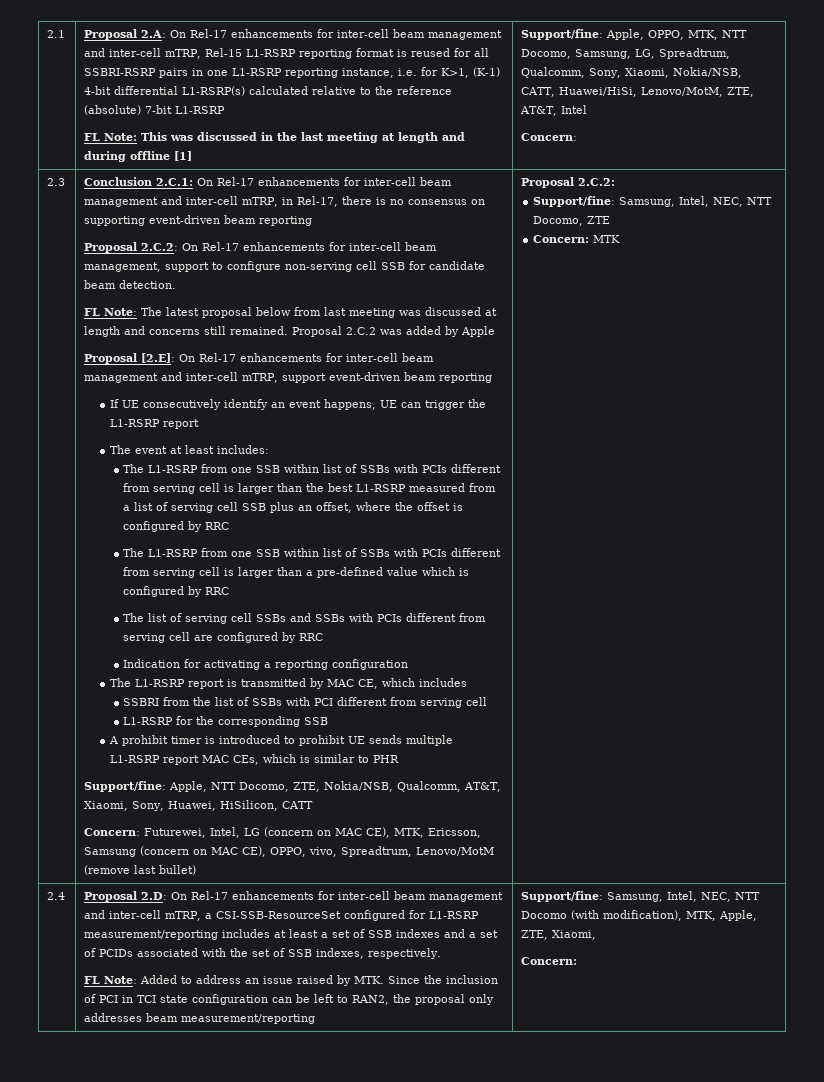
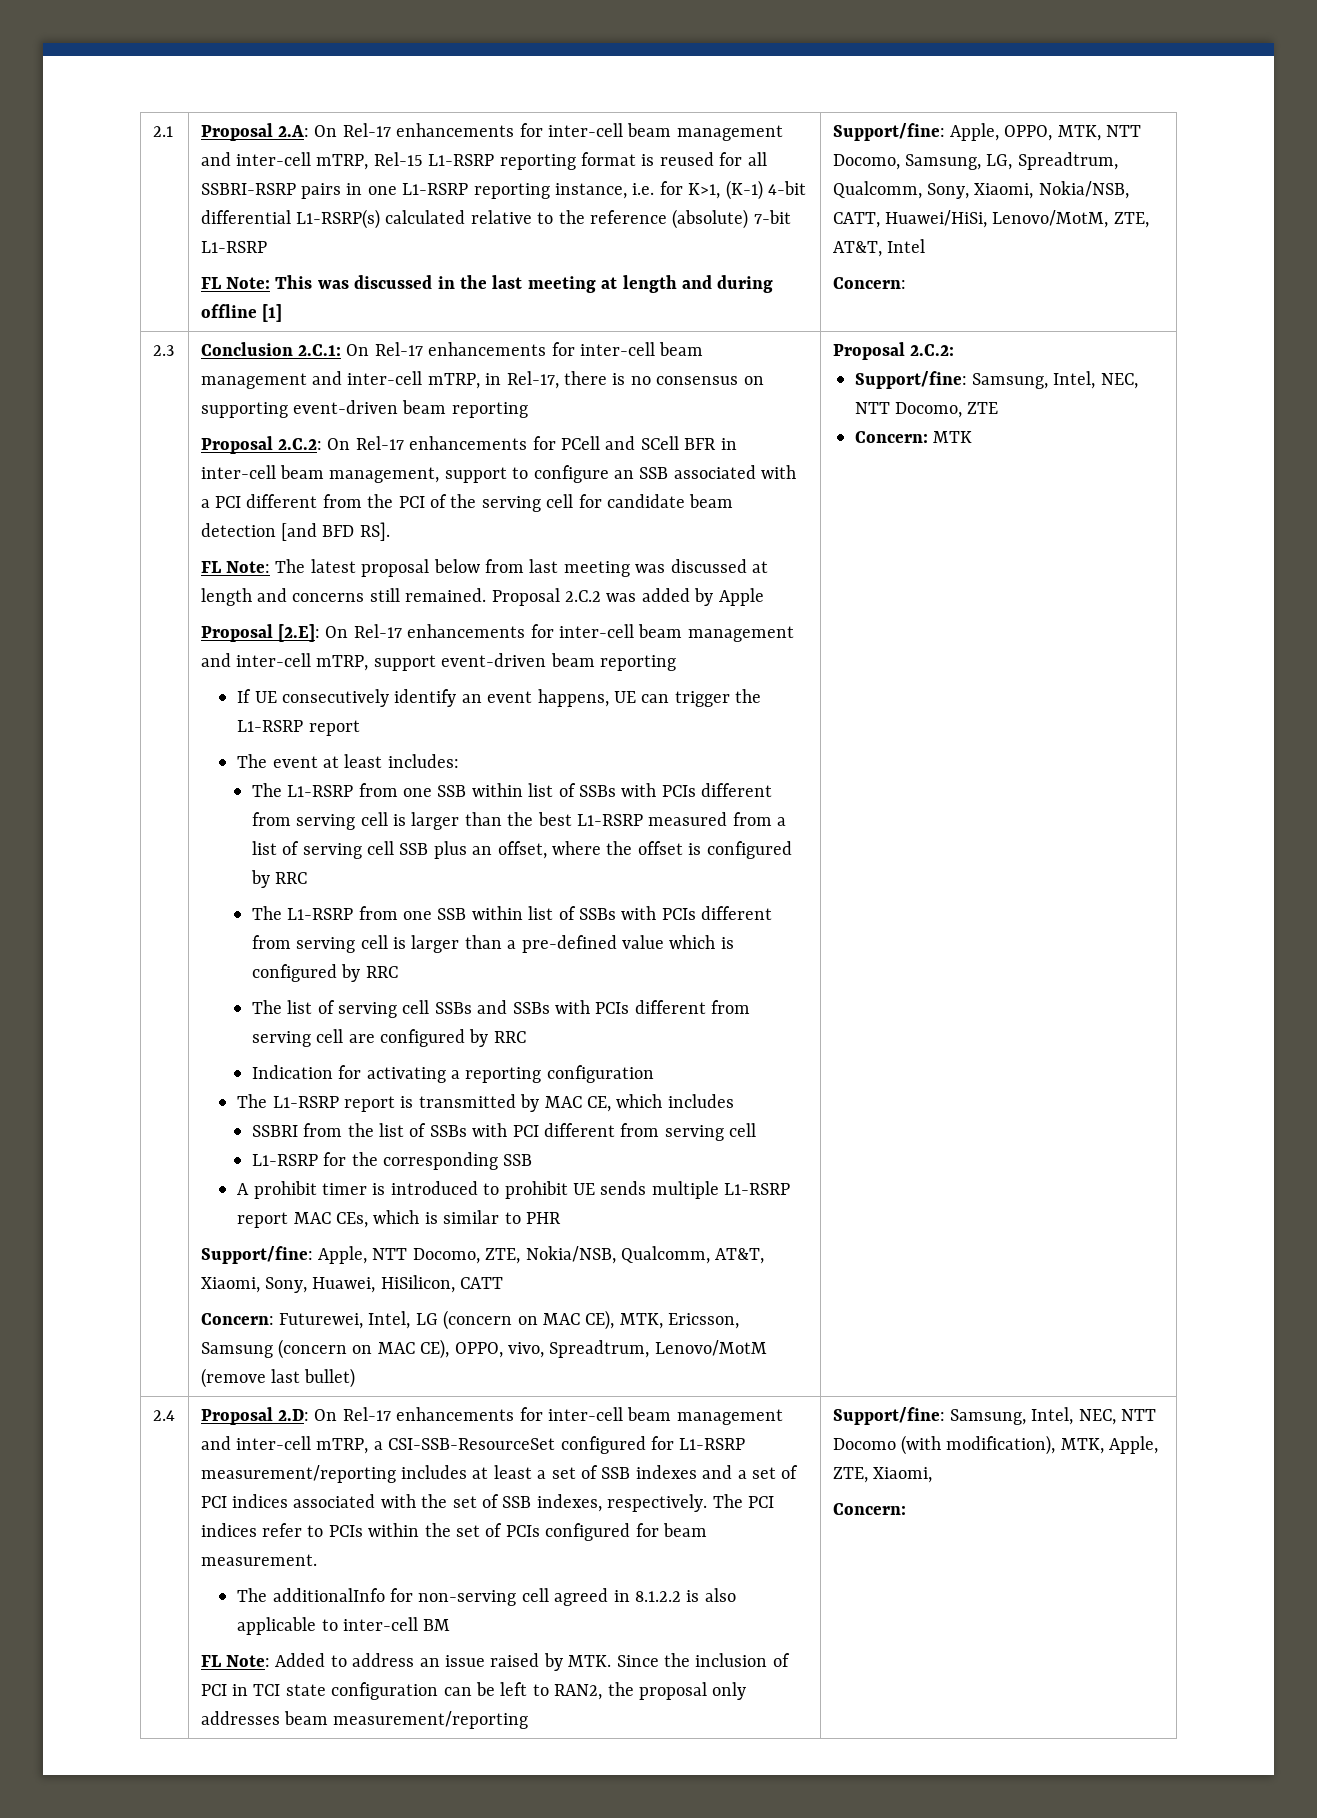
- Proposal 2.C.2: On Rel-17 enhancements for inter-cell beam management, support to configure non-serving cell SSB for candidate beam detection.
+ Proposal 2.C.2: On Rel-17 enhancements for PCell and SCell BFR in inter-cell beam management, support to configure an SSB associated with a PCI different from the PCI of the serving cell for candidate beam detection [and BFD RS].
- Proposal 2.D: On Rel-17 enhancements for inter-cell beam management and inter-cell mTRP, a CSI-SSB-ResourceSet configured for L1-RSRP measurement/reporting includes at least a set of SSB indexes and a set of PCIDs associated with the set of SSB indexes, respectively.
+ Proposal 2.D: On Rel-17 enhancements for inter-cell beam management and inter-cell mTRP, a CSI-SSB-ResourceSet configured for L1-RSRP measurement/reporting includes at least a set of SSB indexes and a set of PCI indices associated with the set of SSB indexes, respectively. The PCI indices refer to PCIs within the set of PCIs configured for beam measurement.
+ The additionalInfo for non-serving cell agreed in 8.1.2.2 is also applicable to inter-cell BM

